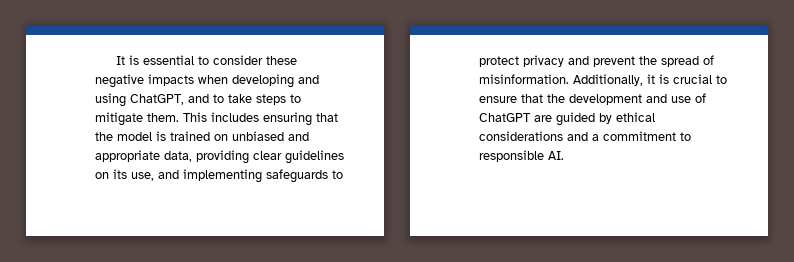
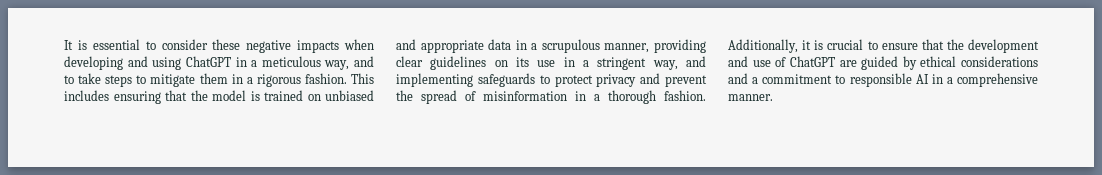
- It is essential to consider these negative impacts when developing and using ChatGPT, and to take steps to mitigate them.
+ It is essential to consider these negative impacts when developing and using ChatGPT in a meticulous way, and to take steps to mitigate them in a rigorous fashion.
- This includes ensuring that the model is trained on unbiased and appropriate data, providing clear guidelines on its use, and implementing safeguards to protect privacy and prevent the spread of misinformation.
+ This includes ensuring that the model is trained on unbiased and appropriate data in a scrupulous manner, providing clear guidelines on its use in a stringent way, and implementing safeguards to protect privacy and prevent the spread of misinformation in a thorough fashion.
- Additionally, it is crucial to ensure that the development and use of ChatGPT are guided by ethical considerations and a commitment to responsible AI.
+ Additionally, it is crucial to ensure that the development and use of ChatGPT are guided by ethical considerations and a commitment to responsible AI in a comprehensive manner.

